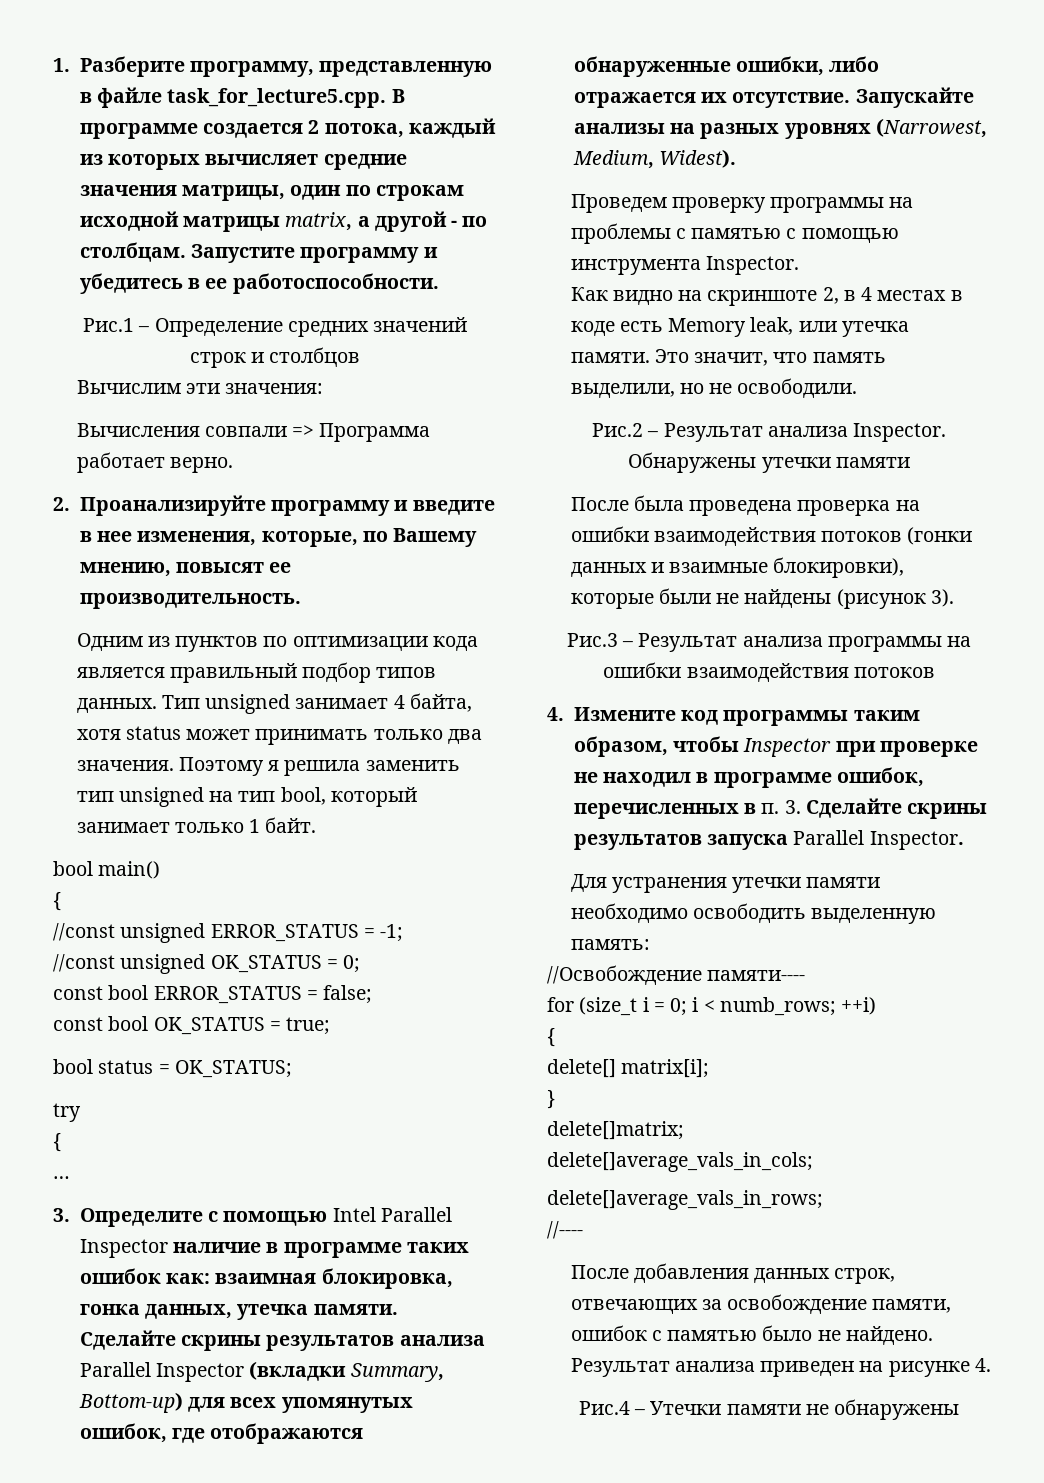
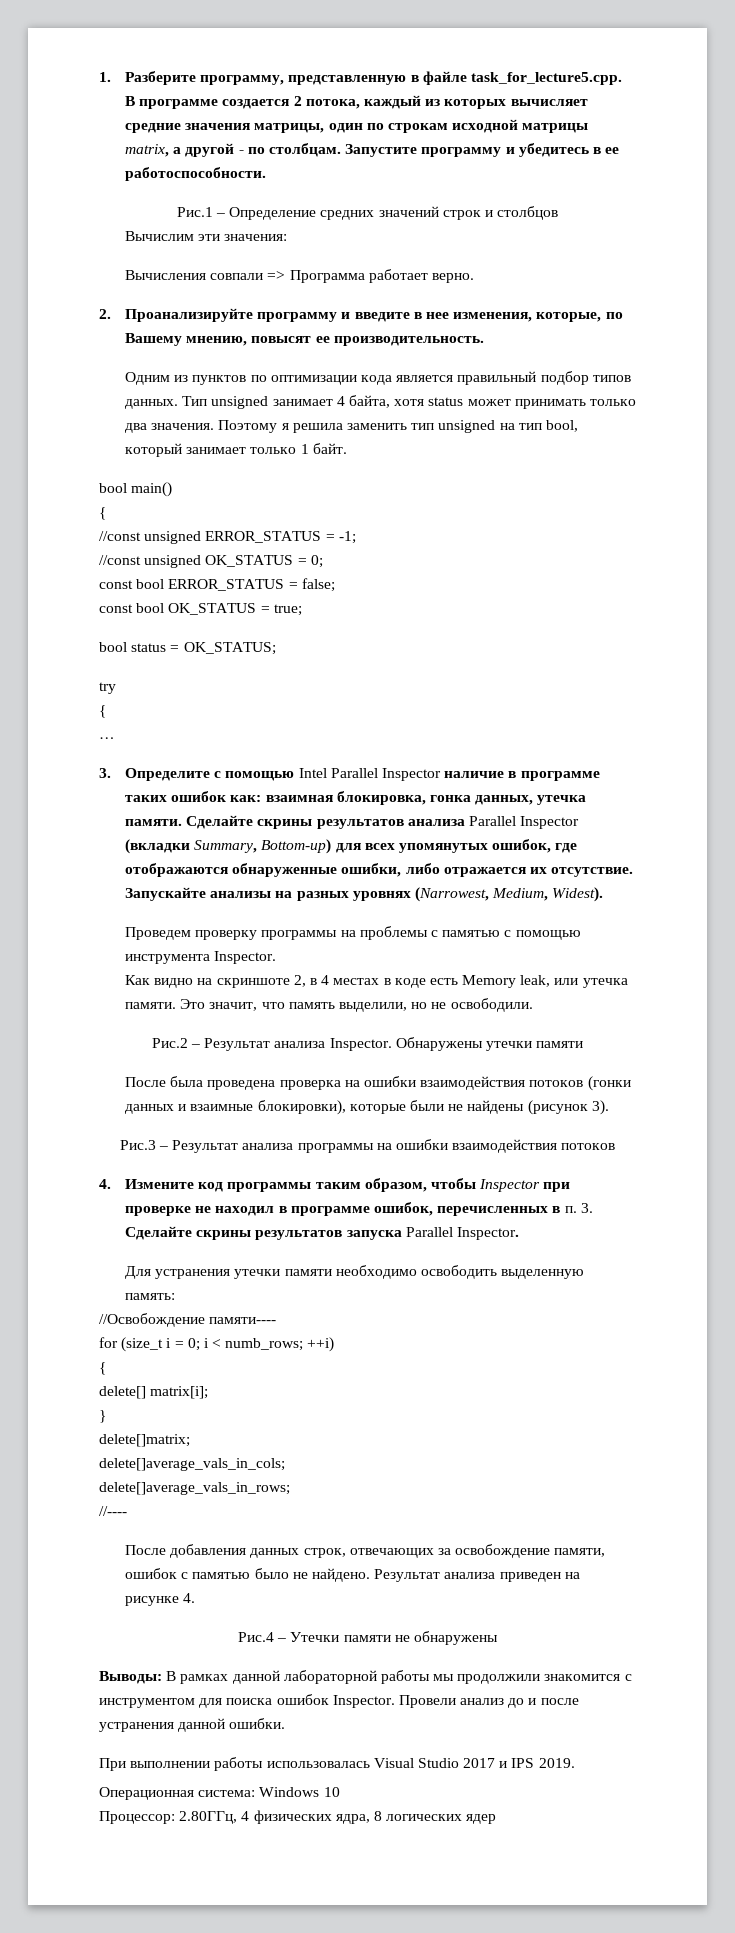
+ Выводы: В рамках данной лабораторной работы мы продолжили знакомится с инструментом для поиска ошибок Inspector. Провели анализ до и после устранения данной ошибки.
+ При выполнении работы использовалась Visual Studio 2017 и IPS 2019.
+ Операционная система: Windows 10
+ Процессор: 2.80ГГц, 4 физических ядра, 8 логических ядер

